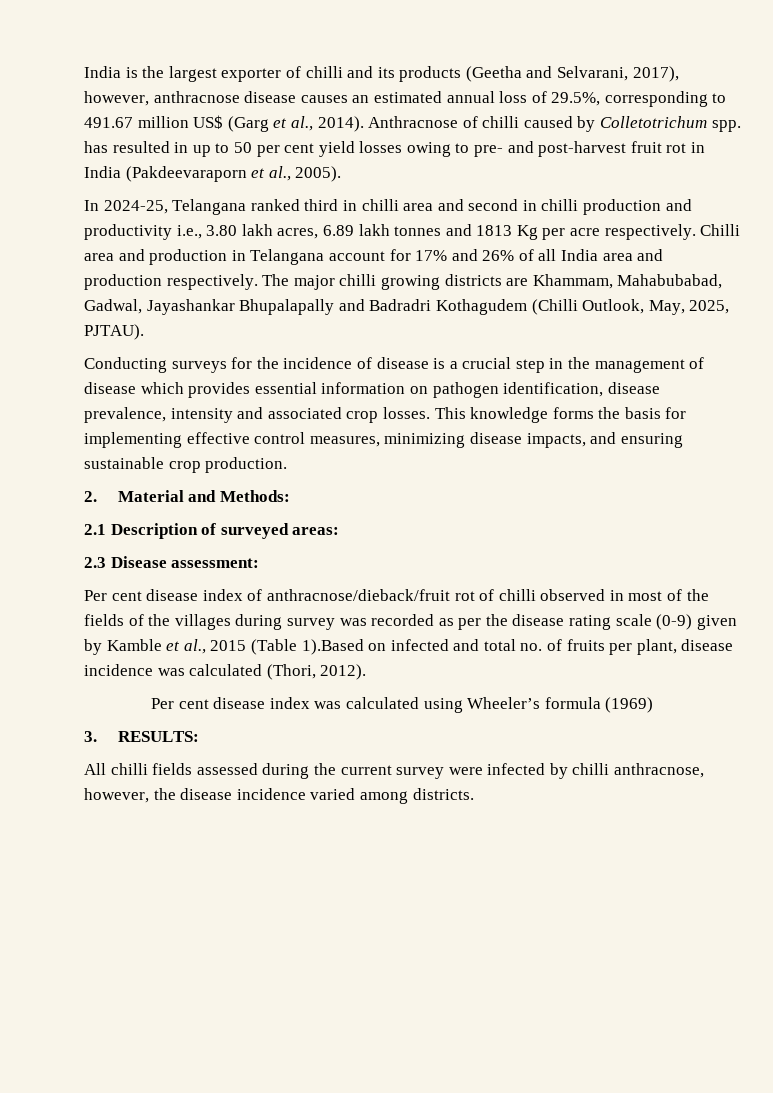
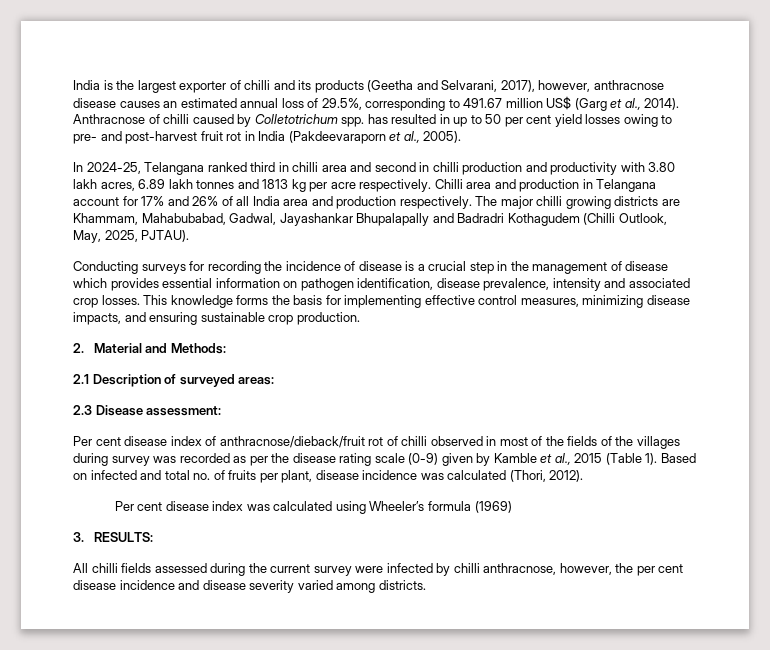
- In 2024-25, Telangana ranked third in chilli area and second in chilli production and productivity i.e., 3.80 lakh acres, 6.89 lakh tonnes and 1813 Kg per acre respectively.
+ In 2024-25, Telangana ranked third in chilli area and second in chilli production and productivity with 3.80 lakh acres, 6.89 lakh tonnes and 1813 kg per acre respectively.
- Conducting surveys for the incidence of disease is a crucial step in the management of disease which provides essential information on pathogen identification, disease prevalence, intensity and associated crop losses.
+ Conducting surveys for recording the incidence of disease is a crucial step in the management of disease which provides essential information on pathogen identification, disease prevalence, intensity and associated crop losses.
- Per cent disease index of anthracnose/dieback/fruit rot of chilli observed in most of the fields of the villages during survey was recorded as per the disease rating scale (0-9) given by Kamble et al., 2015 (Table 1).Based on infected and total no. of fruits per plant, disease incidence was calculated (Thori, 2012).
+ Per cent disease index of anthracnose/dieback/fruit rot of chilli observed in most of the fields of the villages during survey was recorded as per the disease rating scale (0-9) given by Kamble et al., 2015 (Table 1). Based on infected and total no. of fruits per plant, disease incidence was calculated (Thori, 2012).
- All chilli fields assessed during the current survey were infected by chilli anthracnose, however, the disease incidence varied among districts.
+ All chilli fields assessed during the current survey were infected by chilli anthracnose, however, the per cent disease incidence and disease severity varied among districts.

